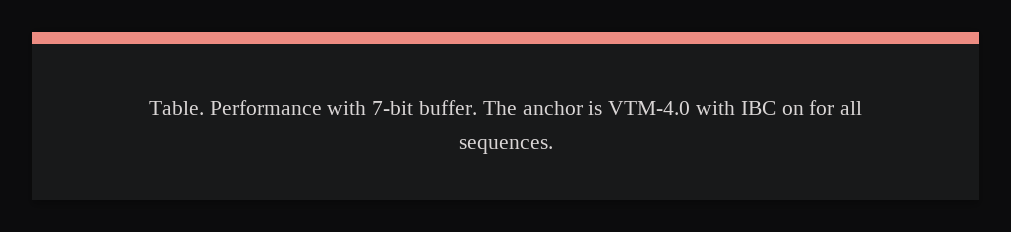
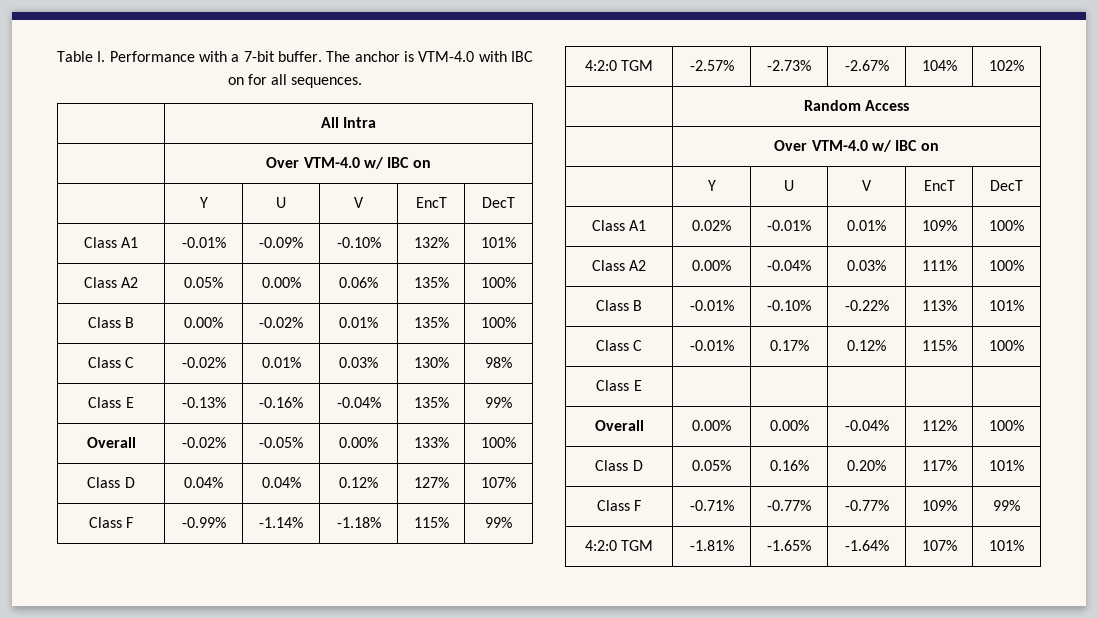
- Table. Performance with 7-bit buffer.
+ Table I. Performance with a 7-bit buffer.
+ | All Intra
+ | Over VTM-4.0 w/ IBC on
+ | Y | U | V | EncT | DecT
+ Class A1 | -0.01% | -0.09% | -0.10% | 132% | 101%
+ Class A2 | 0.05% | 0.00% | 0.06% | 135% | 100%
+ Class B | 0.00% | -0.02% | 0.01% | 135% | 100%
+ Class C | -0.02% | 0.01% | 0.03% | 130% | 98%
+ Class E | -0.13% | -0.16% | -0.04% | 135% | 99%
+ Overall | -0.02% | -0.05% | 0.00% | 133% | 100%
+ Class D | 0.04% | 0.04% | 0.12% | 127% | 107%
+ Class F | -0.99% | -1.14% | -1.18% | 115% | 99%
+ 4:2:0 TGM | -2.57% | -2.73% | -2.67% | 104% | 102%
+ | Random Access
+ | Over VTM-4.0 w/ IBC on
+ | Y | U | V | EncT | DecT
+ Class A1 | 0.02% | -0.01% | 0.01% | 109% | 100%
+ Class A2 | 0.00% | -0.04% | 0.03% | 111% | 100%
+ Class B | -0.01% | -0.10% | -0.22% | 113% | 101%
+ Class C | -0.01% | 0.17% | 0.12% | 115% | 100%
+ Class E | | | | |
+ Overall | 0.00% | 0.00% | -0.04% | 112% | 100%
+ Class D | 0.05% | 0.16% | 0.20% | 117% | 101%
+ Class F | -0.71% | -0.77% | -0.77% | 109% | 99%
+ 4:2:0 TGM | -1.81% | -1.65% | -1.64% | 107% | 101%

